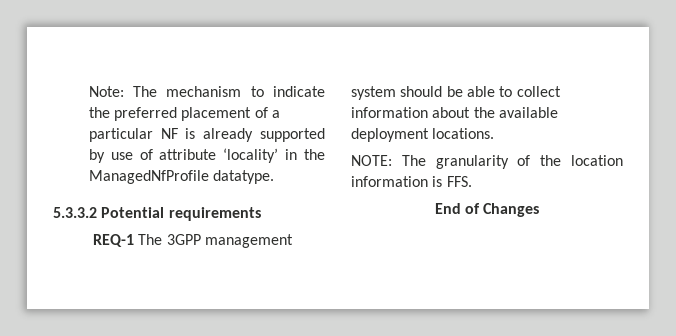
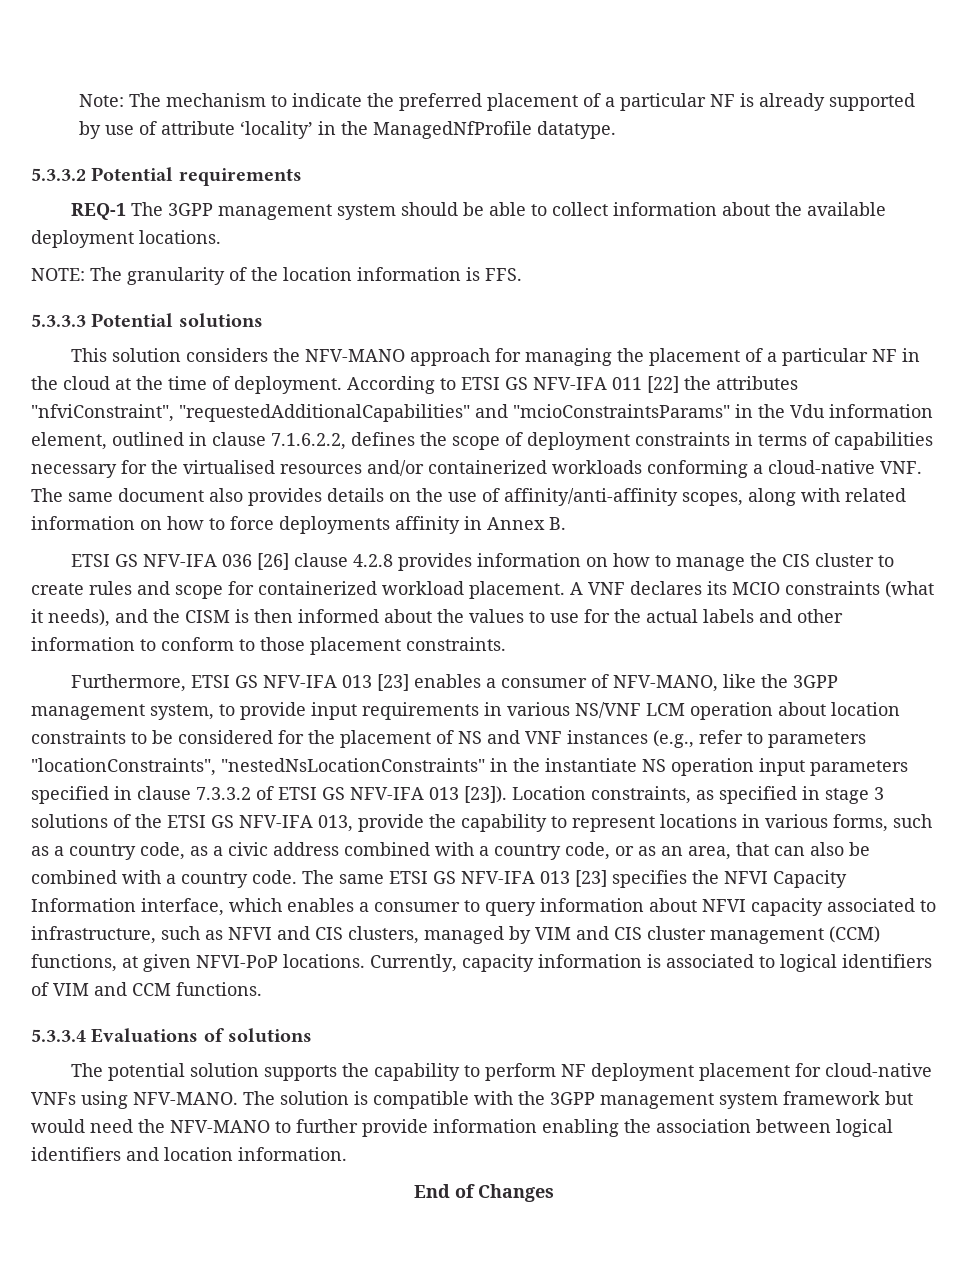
+ 5.3.3.3 Potential solutions
+ This solution considers the NFV-MANO approach for managing the placement of a particular NF in the cloud at the time of deployment. According to ETSI GS NFV-IFA 011 [22] the attributes "nfviConstraint", "requestedAdditionalCapabilities" and "mcioConstraintsParams" in the Vdu information element, outlined in clause 7.1.6.2.2, defines the scope of deployment constraints in terms of capabilities necessary for the virtualised resources and/or containerized workloads conforming a cloud-native VNF. The same document also provides details on the use of affinity/anti-affinity scopes, along with related information on how to force deployments affinity in Annex B.
+ ETSI GS NFV-IFA 036 [26] clause 4.2.8 provides information on how to manage the CIS cluster to create rules and scope for containerized workload placement. A VNF declares its MCIO constraints (what it needs), and the CISM is then informed about the values to use for the actual labels and other information to conform to those placement constraints.
+ Furthermore, ETSI GS NFV-IFA 013 [23] enables a consumer of NFV-MANO, like the 3GPP management system, to provide input requirements in various NS/VNF LCM operation about location constraints to be considered for the placement of NS and VNF instances (e.g., refer to parameters "locationConstraints", "nestedNsLocationConstraints" in the instantiate NS operation input parameters specified in clause 7.3.3.2 of ETSI GS NFV-IFA 013 [23]). Location constraints, as specified in stage 3 solutions of the ETSI GS NFV-IFA 013, provide the capability to represent locations in various forms, such as a country code, as a civic address combined with a country code, or as an area, that can also be combined with a country code. The same ETSI GS NFV-IFA 013 [23] specifies the NFVI Capacity Information interface, which enables a consumer to query information about NFVI capacity associated to infrastructure, such as NFVI and CIS clusters, managed by VIM and CIS cluster management (CCM) functions, at given NFVI-PoP locations. Currently, capacity information is associated to logical identifiers of VIM and CCM functions.
+ 5.3.3.4 Evaluations of solutions
+ The potential solution supports the capability to perform NF deployment placement for cloud-native VNFs using NFV-MANO. The solution is compatible with the 3GPP management system framework but would need the NFV-MANO to further provide information enabling the association between logical identifiers and location information.

